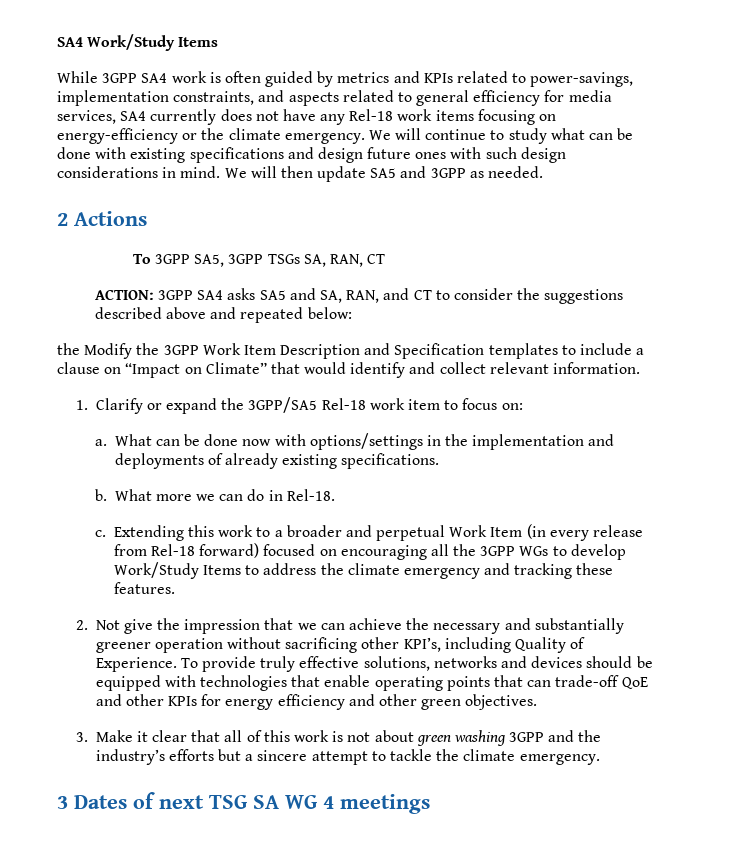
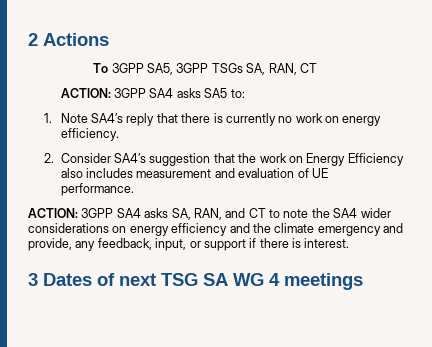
- SA4 Work/Study Items
- While 3GPP SA4 work is often guided by metrics and KPIs related to power-savings, implementation constraints, and aspects related to general efficiency for media services, SA4 currently does not have any Rel-18 work items focusing on energy-efficiency or the climate emergency. We will continue to study what can be done with existing specifications and design future ones with such design considerations in mind. We will then update SA5 and 3GPP as needed.
- ACTION: 3GPP SA4 asks SA5 and SA, RAN, and CT to consider the suggestions described above and repeated below:
- the Modify the 3GPP Work Item Description and Specification templates to include a clause on “Impact on Climate” that would identify and collect relevant information.
- 1. Clarify or expand the 3GPP/SA5 Rel-18 work item to focus on:
- a. What can be done now with options/settings in the implementation and deployments of already existing specifications.
- b. What more we can do in Rel-18.
- c. Extending this work to a broader and perpetual Work Item (in every release from Rel-18 forward) focused on encouraging all the 3GPP WGs to develop Work/Study Items to address the climate emergency and tracking these features.
- 2. Not give the impression that we can achieve the necessary and substantially greener operation without sacrificing other KPI’s, including Quality of Experience. To provide truly effective solutions, networks and devices should be equipped with technologies that enable operating points that can trade-off QoE and other KPIs for energy efficiency and other green objectives.
- 3. Make it clear that all of this work is not about green washing 3GPP and the industry’s efforts but a sincere attempt to tackle the climate emergency.
+ ACTION: 3GPP SA4 asks SA5 to:
+ 1. Note SA4’s reply that there is currently no work on energy efficiency.
+ 2. Consider SA4’s suggestion that the work on Energy Efficiency also includes measurement and evaluation of UE performance.
+ ACTION: 3GPP SA4 asks SA, RAN, and CT to note the SA4 wider considerations on energy efficiency and the climate emergency and provide, any feedback, input, or support if there is interest.

